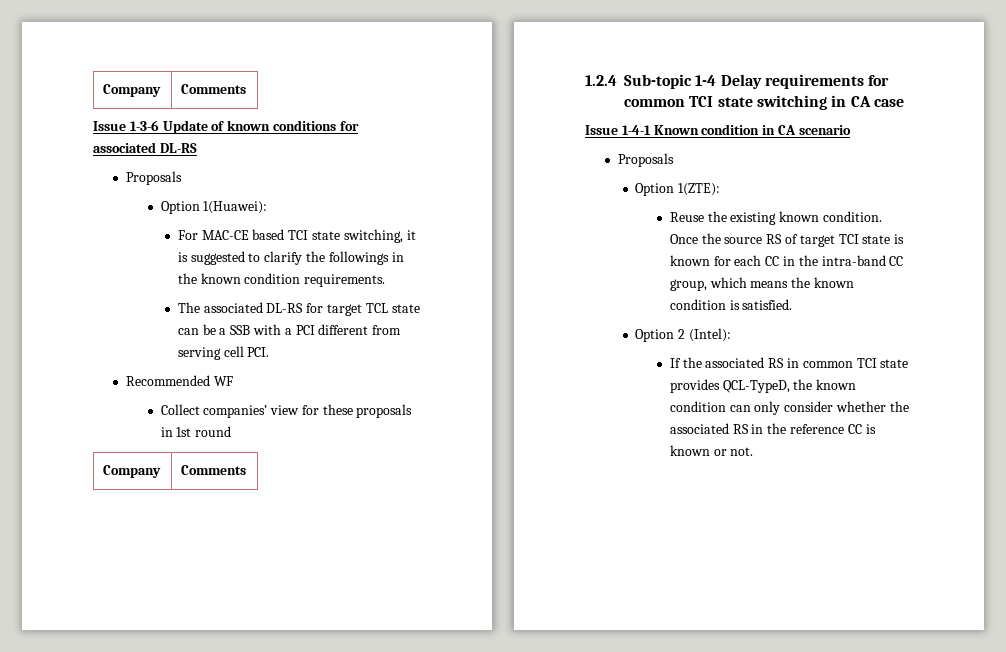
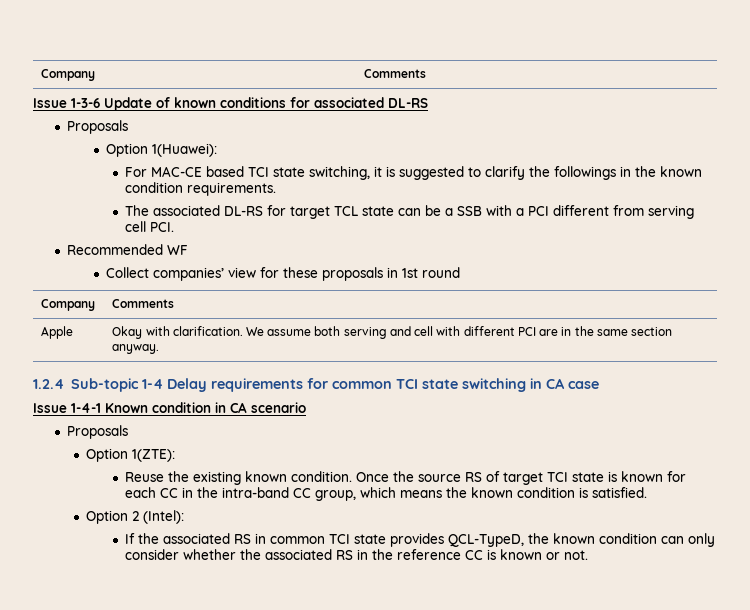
+ Apple | Okay with clarification. We assume both serving and cell with different PCI are in the same section anyway.

